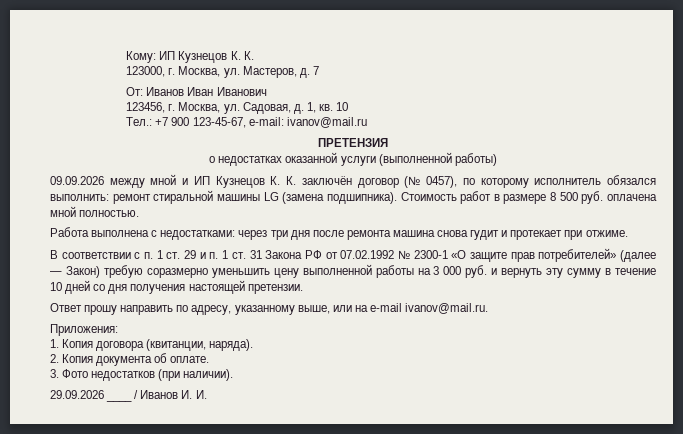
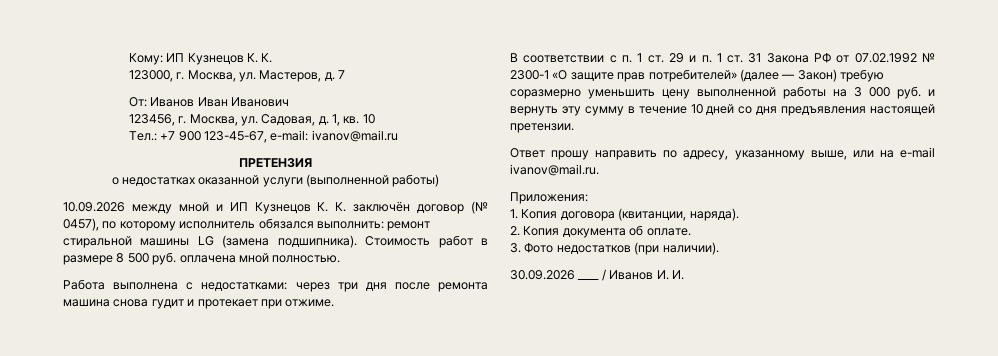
- 09.09.2026 между мной и ИП Кузнецов К. К. заключён договор (№ 0457), по которому исполнитель обязался выполнить: ремонт стиральной машины LG (замена подшипника).
+ 10.09.2026 между мной и ИП Кузнецов К. К. заключён договор (№ 0457), по которому исполнитель обязался выполнить: ремонт стиральной машины LG (замена подшипника).
- В соответствии с п. 1 ст. 29 и п. 1 ст. 31 Закона РФ от 07.02.1992 № 2300-1 «О защите прав потребителей» (далее — Закон) требую соразмерно уменьшить цену выполненной работы на 3 000 руб. и вернуть эту сумму в течение 10 дней со дня получения настоящей претензии.
+ В соответствии с п. 1 ст. 29 и п. 1 ст. 31 Закона РФ от 07.02.1992 № 2300-1 «О защите прав потребителей» (далее — Закон) требую соразмерно уменьшить цену выполненной работы на 3 000 руб. и вернуть эту сумму в течение 10 дней со дня предъявления настоящей претензии.
- 29.09.2026 ____ / Иванов И. И.
+ 30.09.2026 ____ / Иванов И. И.

